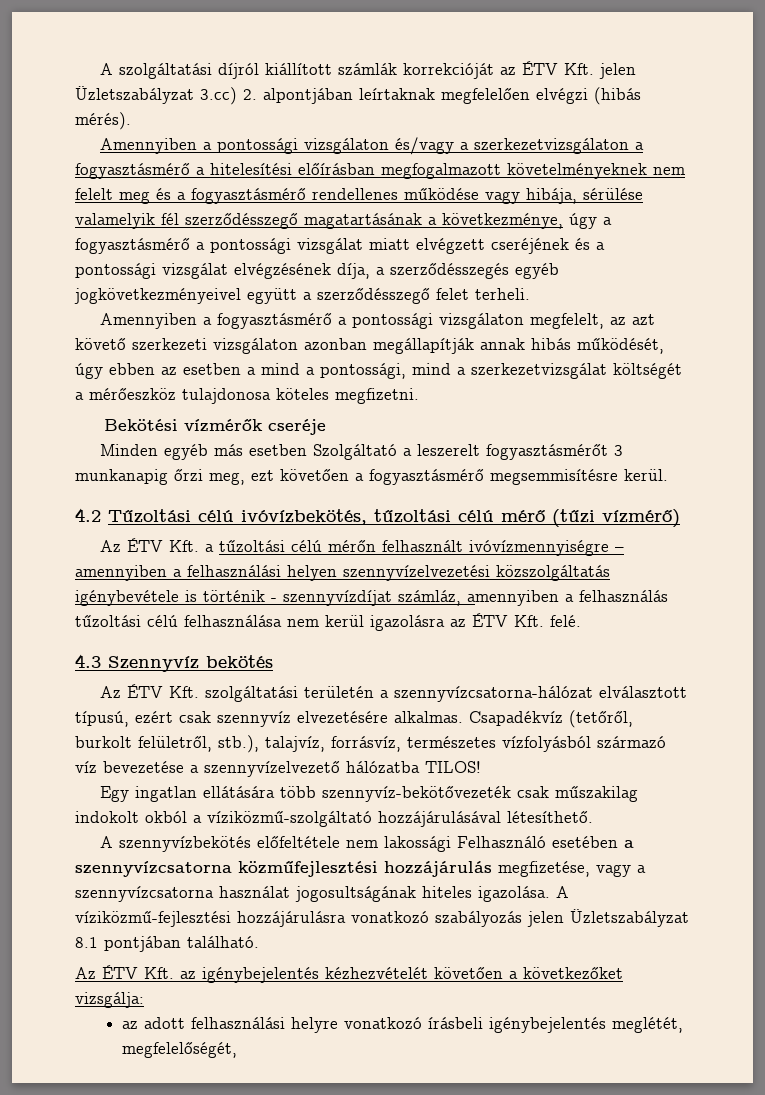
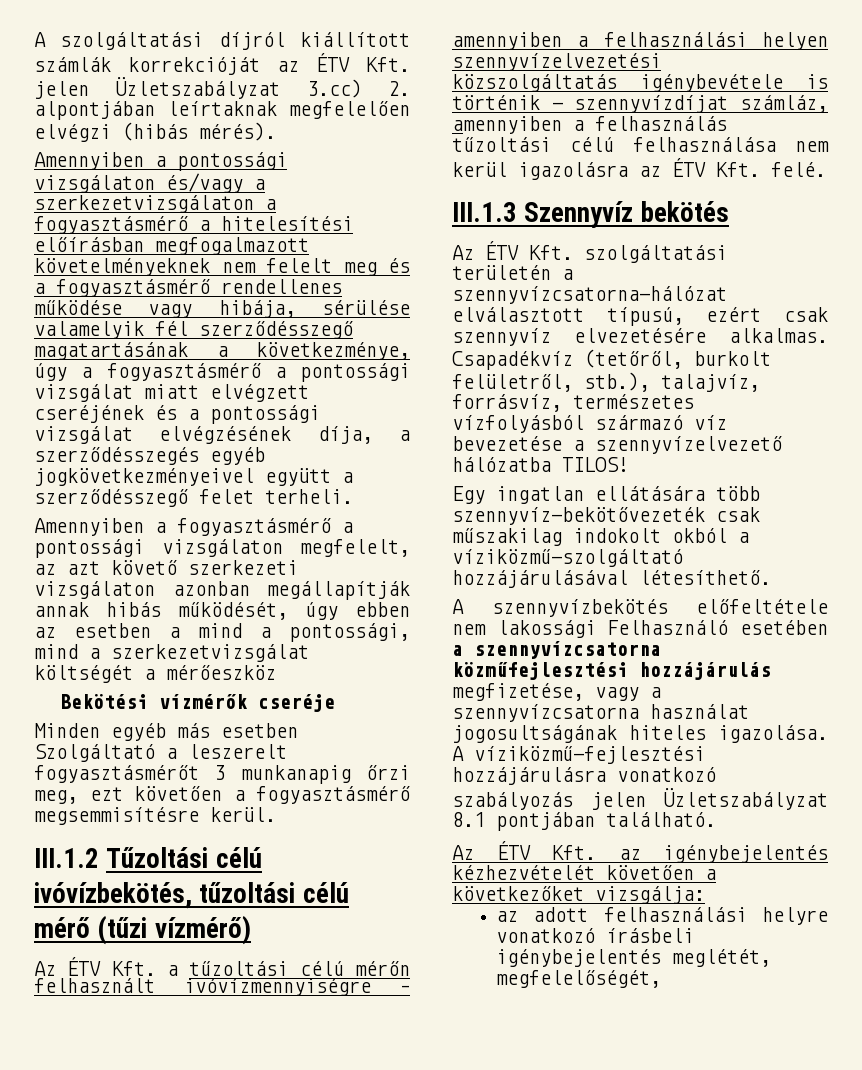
- Amennyiben a fogyasztásmérő a pontossági vizsgálaton megfelelt, az azt követő szerkezeti vizsgálaton azonban megállapítják annak hibás működését, úgy ebben az esetben a mind a pontossági, mind a szerkezetvizsgálat költségét a mérőeszköz tulajdonosa köteles megfizetni.
+ Amennyiben a fogyasztásmérő a pontossági vizsgálaton megfelelt, az azt követő szerkezeti vizsgálaton azonban megállapítják annak hibás működését, úgy ebben az esetben a mind a pontossági, mind a szerkezetvizsgálat költségét a mérőeszköz
- 4.2 Tűzoltási célú ivóvízbekötés, tűzoltási célú mérő (tűzi vízmérő)
+ III.1.2 Tűzoltási célú ivóvízbekötés, tűzoltási célú mérő (tűzi vízmérő)
- 4.3 Szennyvíz bekötés
+ III.1.3 Szennyvíz bekötés

